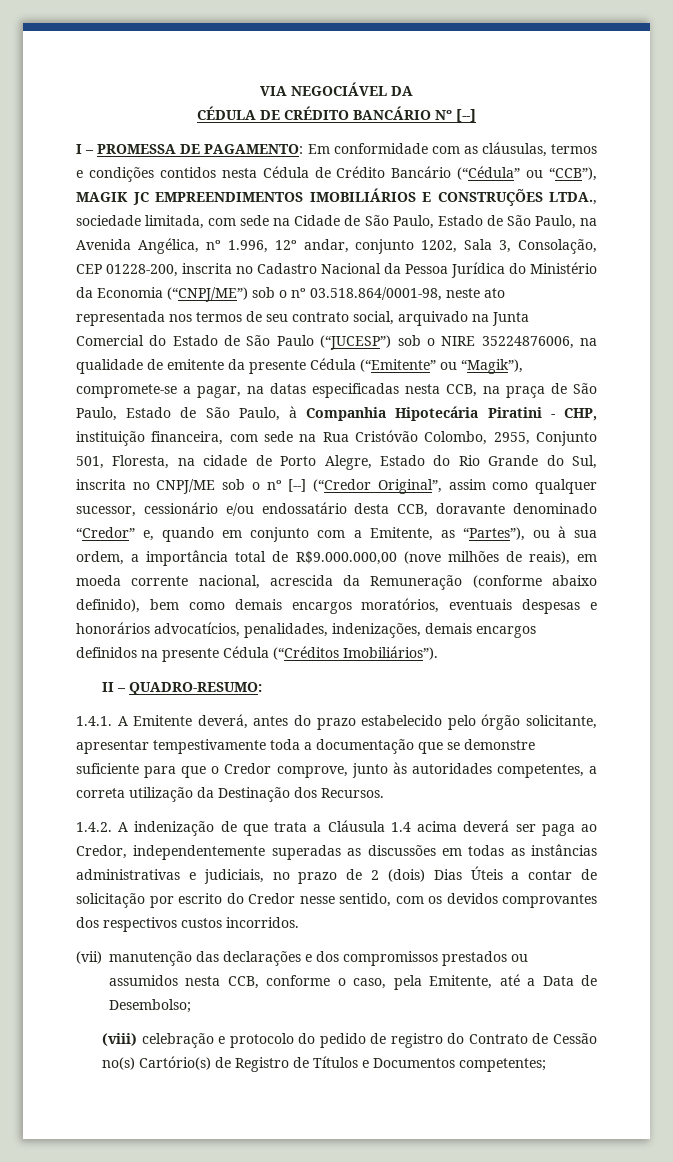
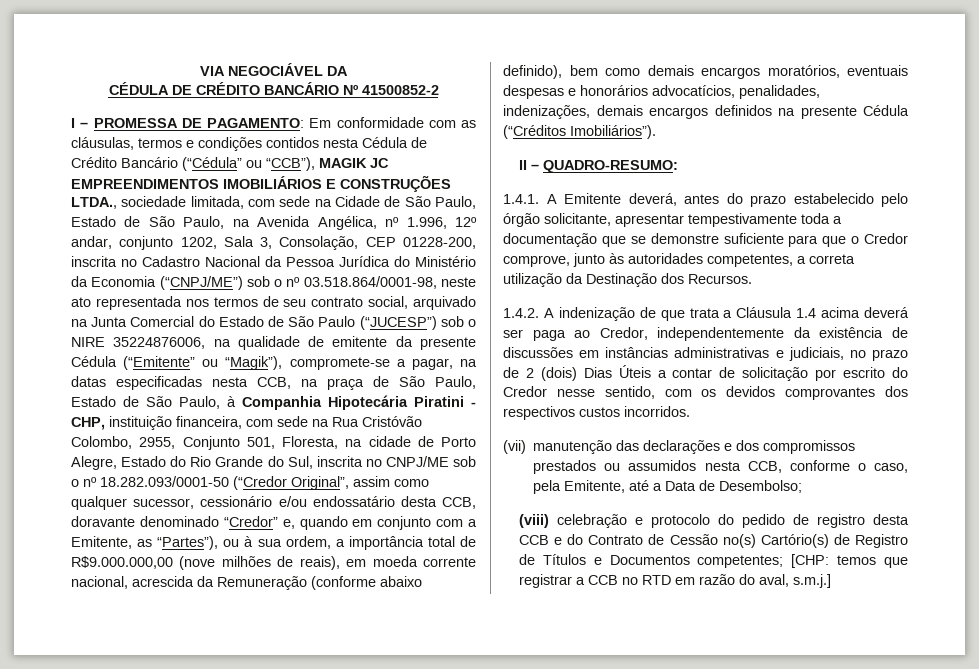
- CÉDULA DE CRÉDITO BANCÁRIO Nº [--]
+ CÉDULA DE CRÉDITO BANCÁRIO Nº 41500852-2
- Em conformidade com as cláusulas, termos e condições contidos nesta Cédula de Crédito Bancário (“Cédula” ou “CCB”), MAGIK JC EMPREENDIMENTOS IMOBILIÁRIOS E CONSTRUÇÕES LTDA., sociedade limitada, com sede na Cidade de São Paulo, Estado de São Paulo, na Avenida Angélica, nº 1.996, 12º andar, conjunto 1202, Sala 3, Consolação, CEP 01228-200, inscrita no Cadastro Nacional da Pessoa Jurídica do Ministério da Economia (“CNPJ/ME”) sob o nº 03.518.864/0001-98, neste ato representada nos termos de seu contrato social, arquivado na Junta Comercial do Estado de São Paulo (“JUCESP”) sob o NIRE 35224876006, na qualidade de emitente da presente Cédula (“Emitente” ou “Magik”), compromete-se a pagar, na datas especificadas nesta CCB, na praça de São Paulo, Estado de São Paulo, à Companhia Hipotecária Piratini - CHP, instituição financeira, com sede na Rua Cristóvão Colombo, 2955, Conjunto 501, Floresta, na cidade de Porto Alegre, Estado do Rio Grande do Sul, inscrita no CNPJ/ME sob o nº [--] (“Credor Original”, assim como qualquer sucessor, cessionário e/ou endossatário desta CCB, doravante denominado “Credor” e, quando em conjunto com a Emitente, as “Partes”), ou à sua ordem, a importância total de R$9.000.000,00 (nove milhões de reais), em moeda corrente nacional, acrescida da Remuneração (conforme abaixo definido), bem como demais encargos moratórios, eventuais despesas e honorários advocatícios, penalidades, indenizações, demais encargos definidos na presente Cédula (“Créditos Imobiliários”).
+ Em conformidade com as cláusulas, termos e condições contidos nesta Cédula de Crédito Bancário (“Cédula” ou “CCB”), MAGIK JC EMPREENDIMENTOS IMOBILIÁRIOS E CONSTRUÇÕES LTDA., sociedade limitada, com sede na Cidade de São Paulo, Estado de São Paulo, na Avenida Angélica, nº 1.996, 12º andar, conjunto 1202, Sala 3, Consolação, CEP 01228-200, inscrita no Cadastro Nacional da Pessoa Jurídica do Ministério da Economia (“CNPJ/ME”) sob o nº 03.518.864/0001-98, neste ato representada nos termos de seu contrato social, arquivado na Junta Comercial do Estado de São Paulo (“JUCESP”) sob o NIRE 35224876006, na qualidade de emitente da presente Cédula (“Emitente” ou “Magik”), compromete-se a pagar, na datas especificadas nesta CCB, na praça de São Paulo, Estado de São Paulo, à Companhia Hipotecária Piratini - CHP, instituição financeira, com sede na Rua Cristóvão Colombo, 2955, Conjunto 501, Floresta, na cidade de Porto Alegre, Estado do Rio Grande do Sul, inscrita no CNPJ/ME sob o nº 18.282.093/0001-50 (“Credor Original”, assim como qualquer sucessor, cessionário e/ou endossatário desta CCB, doravante denominado “Credor” e, quando em conjunto com a Emitente, as “Partes”), ou à sua ordem, a importância total de R$9.000.000,00 (nove milhões de reais), em moeda corrente nacional, acrescida da Remuneração (conforme abaixo definido), bem como demais encargos moratórios, eventuais despesas e honorários advocatícios, penalidades, indenizações, demais encargos definidos na presente Cédula (“Créditos Imobiliários”).
- 1.4.2. A indenização de que trata a Cláusula 1.4 acima deverá ser paga ao Credor, independentemente superadas as discussões em todas as instâncias administrativas e judiciais, no prazo de 2 (dois) Dias Úteis a contar de solicitação por escrito do Credor nesse sentido, com os devidos comprovantes dos respectivos custos incorridos.
+ 1.4.2. A indenização de que trata a Cláusula 1.4 acima deverá ser paga ao Credor, independentemente da existência de discussões em instâncias administrativas e judiciais, no prazo de 2 (dois) Dias Úteis a contar de solicitação por escrito do Credor nesse sentido, com os devidos comprovantes dos respectivos custos incorridos.
- (viii) celebração e protocolo do pedido de registro do Contrato de Cessão no(s) Cartório(s) de Registro de Títulos e Documentos competentes;
+ (viii) celebração e protocolo do pedido de registro desta CCB e do Contrato de Cessão no(s) Cartório(s) de Registro de Títulos e Documentos competentes; [CHP: temos que registrar a CCB no RTD em razão do aval, s.m.j.]

